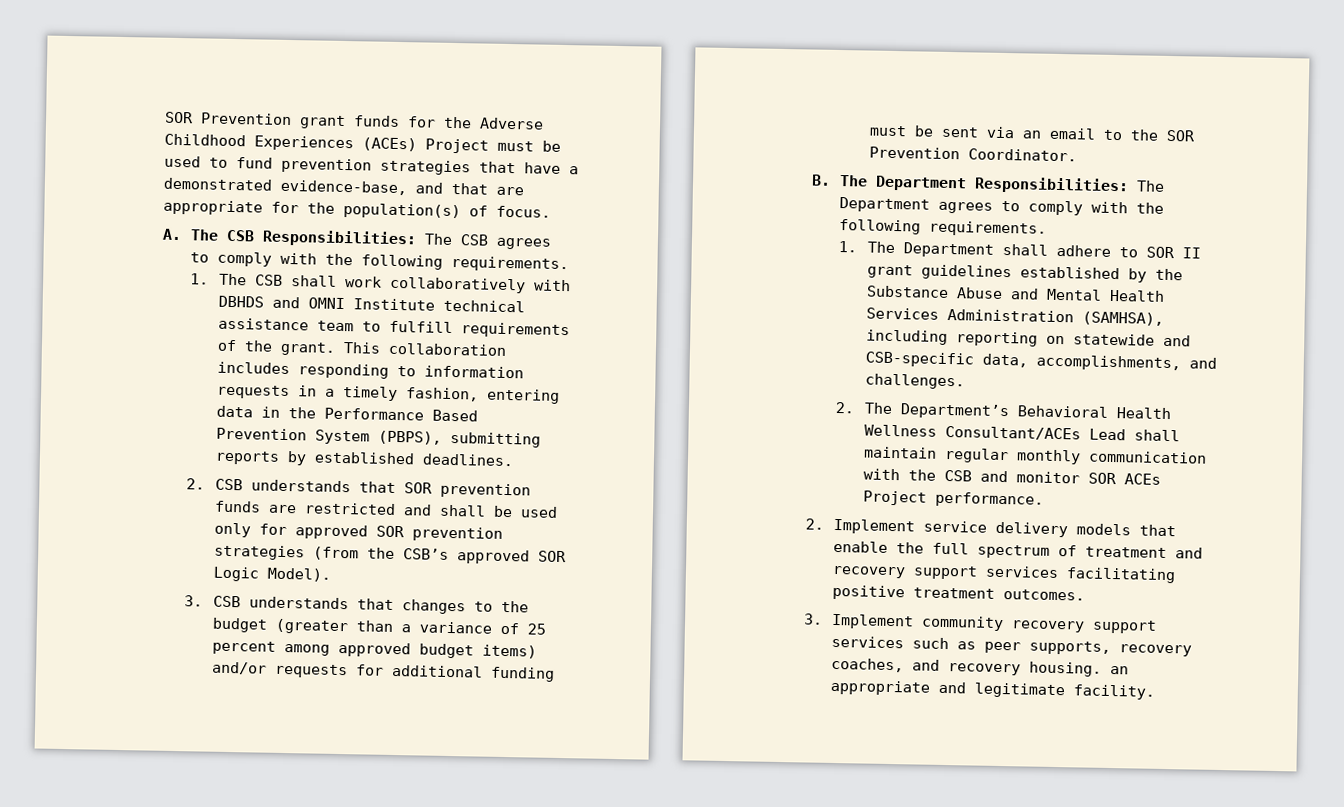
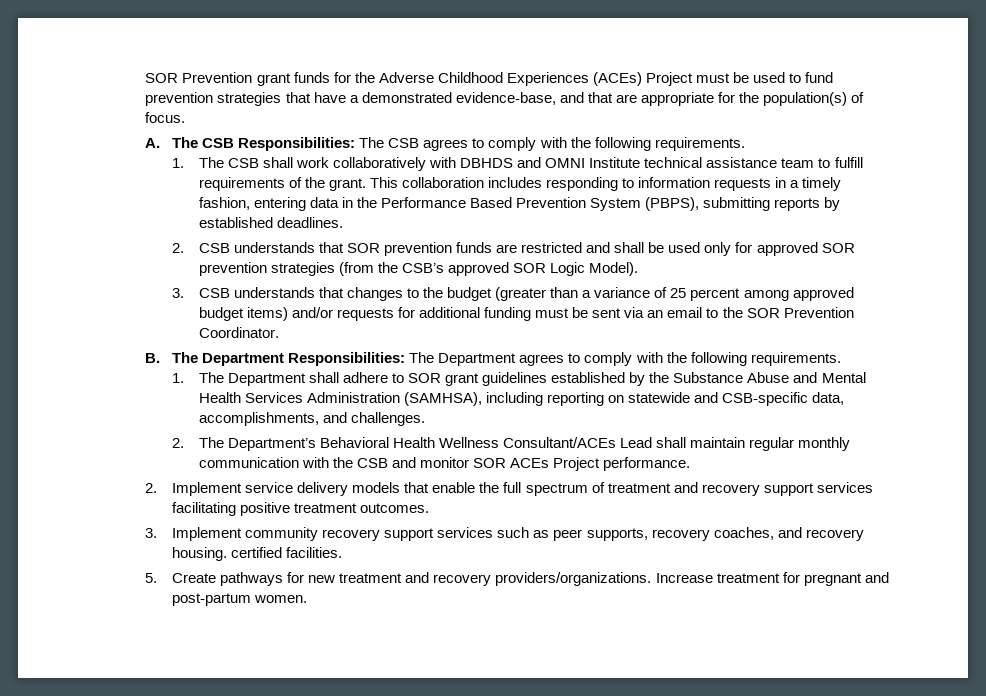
- 1. The Department shall adhere to SOR II grant guidelines established by the Substance Abuse and Mental Health Services Administration (SAMHSA), including reporting on statewide and CSB-specific data, accomplishments, and challenges.
+ 1. The Department shall adhere to SOR grant guidelines established by the Substance Abuse and Mental Health Services Administration (SAMHSA), including reporting on statewide and CSB-specific data, accomplishments, and challenges.
- 3. Implement community recovery support services such as peer supports, recovery coaches, and recovery housing. an appropriate and legitimate facility.
+ 3. Implement community recovery support services such as peer supports, recovery coaches, and recovery housing. certified facilities.
+ 5. Create pathways for new treatment and recovery providers/organizations. Increase treatment for pregnant and post-partum women.

